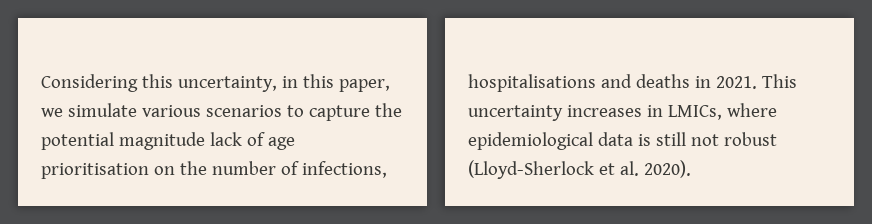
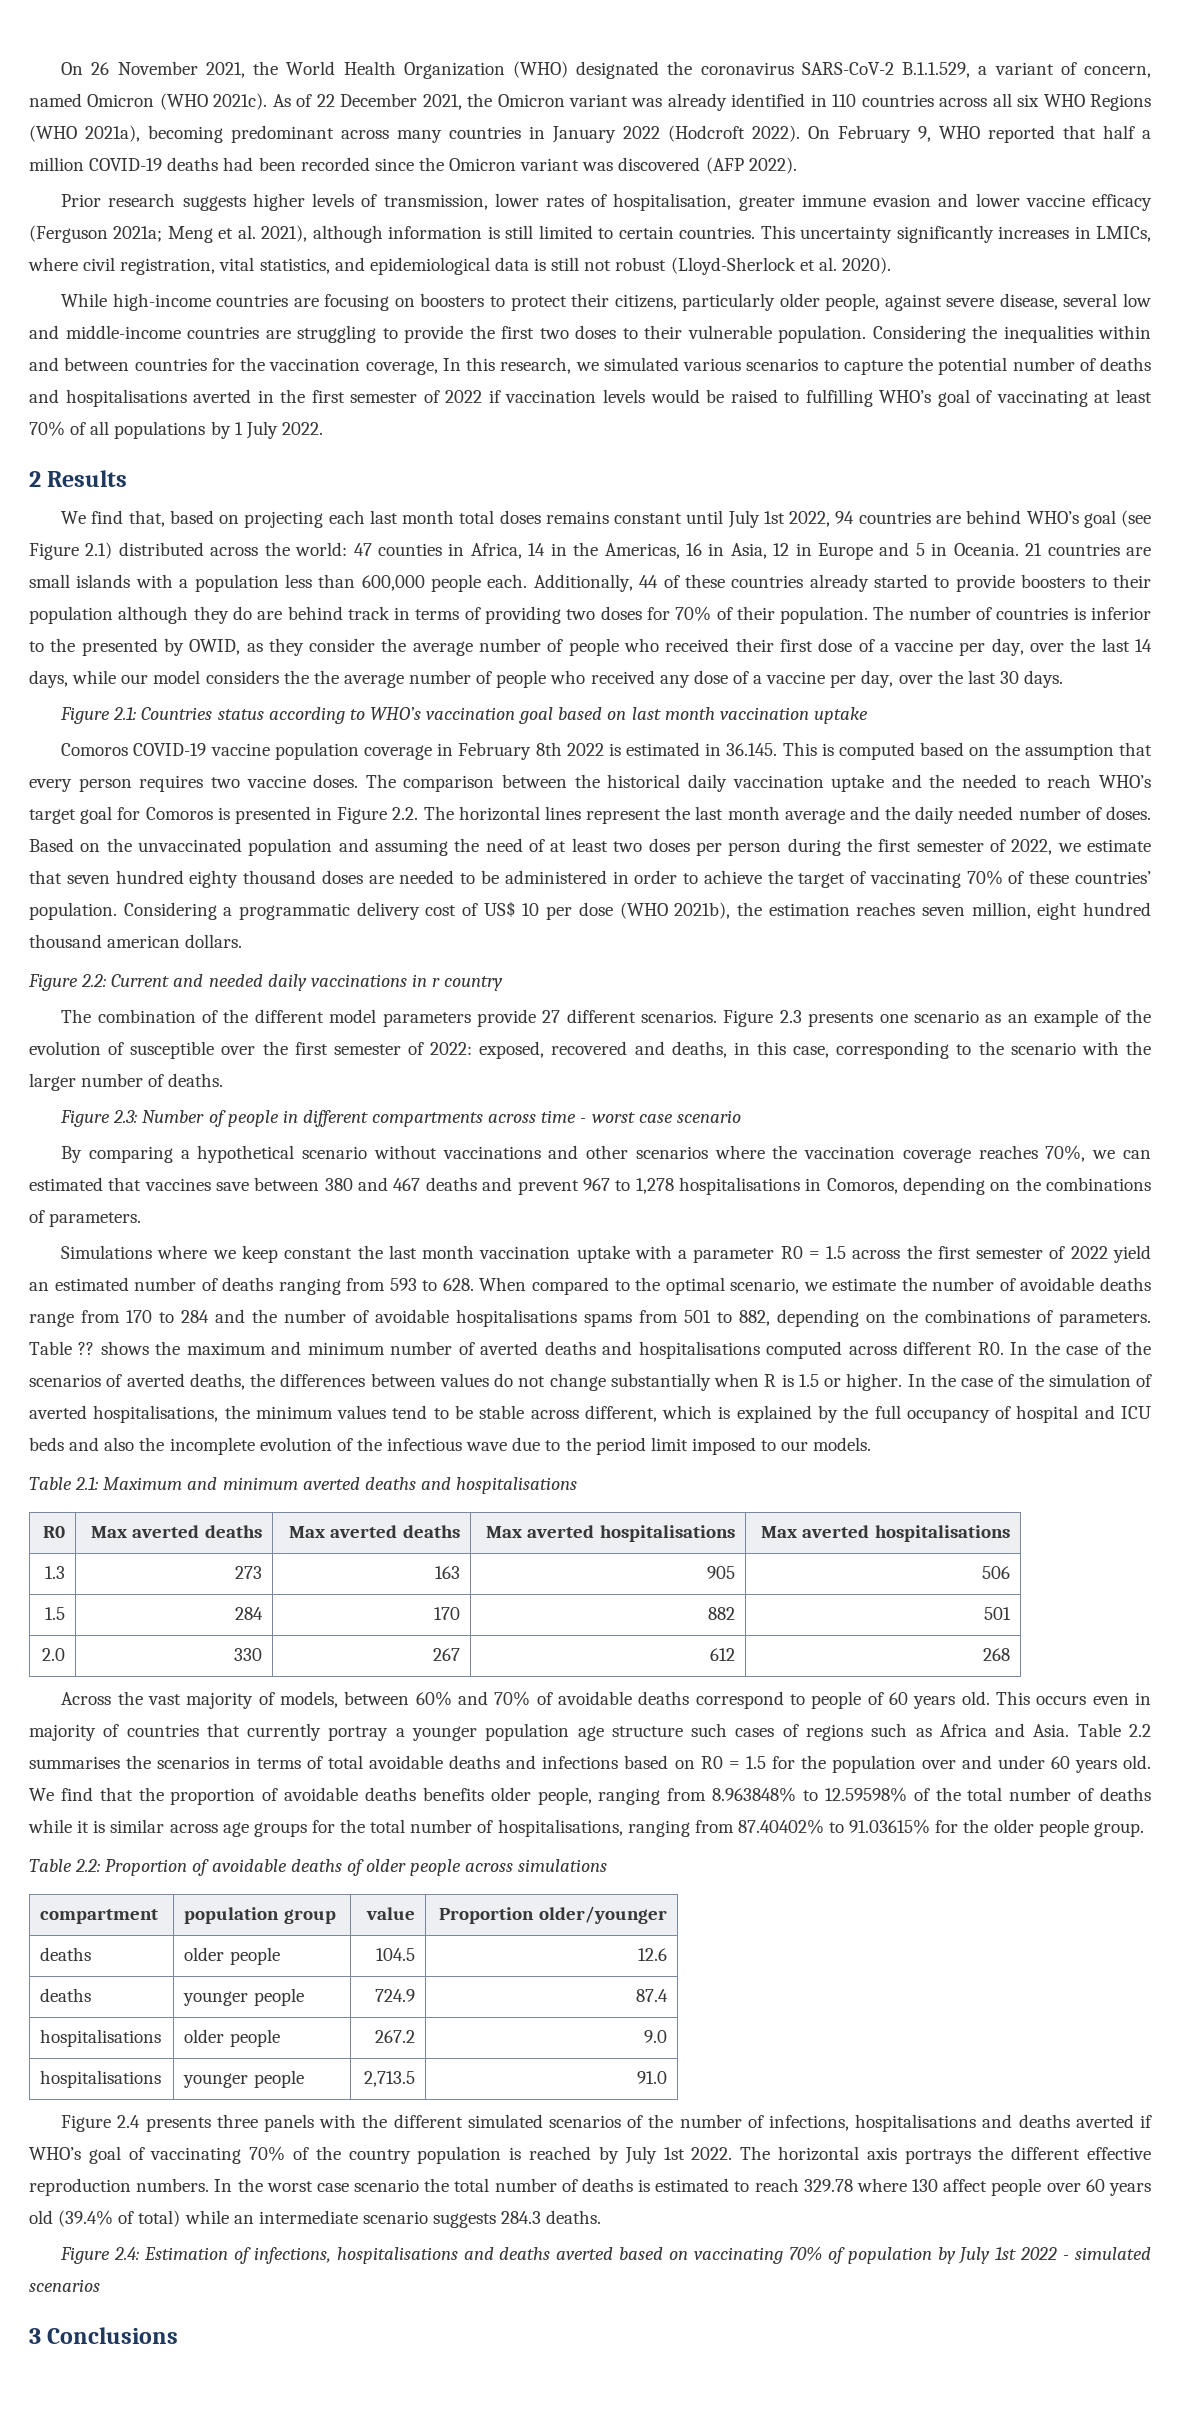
- Considering this uncertainty, in this paper, we simulate various scenarios to capture the potential magnitude lack of age prioritisation on the number of infections, hospitalisations and deaths in 2021.
+ On 26 November 2021, the World Health Organization (WHO) designated the coronavirus SARS-CoV-2 B.1.1.529, a variant of concern, named Omicron (WHO 2021c). As of 22 December 2021, the Omicron variant was already identified in 110 countries across all six WHO Regions (WHO 2021a), becoming predominant across many countries in January 2022 (Hodcroft 2022). On February 9, WHO reported that half a million COVID-19 deaths had been recorded since the Omicron variant was discovered (AFP 2022).
+ Prior research suggests higher levels of transmission, lower rates of hospitalisation, greater immune evasion and lower vaccine efficacy (Ferguson 2021a; Meng et al. 2021), although information is still limited to certain countries.
- This uncertainty increases in LMICs, where epidemiological data is still not robust (Lloyd-Sherlock et al. 2020).
+ This uncertainty significantly increases in LMICs, where civil registration, vital statistics, and epidemiological data is still not robust (Lloyd-Sherlock et al. 2020).
+ While high-income countries are focusing on boosters to protect their citizens, particularly older people, against severe disease, several low and middle-income countries are struggling to provide the first two doses to their vulnerable population. Considering the inequalities within and between countries for the vaccination coverage, In this research, we simulated various scenarios to capture the potential number of deaths and hospitalisations averted in the first semester of 2022 if vaccination levels would be raised to fulfilling WHO’s goal of vaccinating at least 70% of all populations by 1 July 2022.
+ 2 Results
+ We find that, based on projecting each last month total doses remains constant until July 1st 2022, 94 countries are behind WHO’s goal (see Figure 2.1) distributed across the world: 47 counties in Africa, 14 in the Americas, 16 in Asia, 12 in Europe and 5 in Oceania. 21 countries are small islands with a population less than 600,000 people each. Additionally, 44 of these countries already started to provide boosters to their population although they do are behind track in terms of providing two doses for 70% of their population. The number of countries is inferior to the presented by OWID, as they consider the average number of people who received their first dose of a vaccine per day, over the last 14 days, while our model considers the the average number of people who received any dose of a vaccine per day, over the last 30 days.
+ Figure 2.1: Countries status according to WHO’s vaccination goal based on last month vaccination uptake
+ Comoros COVID-19 vaccine population coverage in February 8th 2022 is estimated in 36.145. This is computed based on the assumption that every person requires two vaccine doses. The comparison between the historical daily vaccination uptake and the needed to reach WHO’s target goal for Comoros is presented in Figure 2.2. The horizontal lines represent the last month average and the daily needed number of doses. Based on the unvaccinated population and assuming the need of at least two doses per person during the first semester of 2022, we estimate that seven hundred eighty thousand doses are needed to be administered in order to achieve the target of vaccinating 70% of these countries’ population. Considering a programmatic delivery cost of US$ 10 per dose (WHO 2021b), the estimation reaches seven million, eight hundred thousand american dollars.
+ Figure 2.2: Current and needed daily vaccinations in r country
+ The combination of the different model parameters provide 27 different scenarios. Figure 2.3 presents one scenario as an example of the evolution of susceptible over the first semester of 2022: exposed, recovered and deaths, in this case, corresponding to the scenario with the larger number of deaths.
+ Figure 2.3: Number of people in different compartments across time - worst case scenario
+ By comparing a hypothetical scenario without vaccinations and other scenarios where the vaccination coverage reaches 70%, we can estimated that vaccines save between 380 and 467 deaths and prevent 967 to 1,278 hospitalisations in Comoros, depending on the combinations of parameters.
+ Simulations where we keep constant the last month vaccination uptake with a parameter R0 = 1.5 across the first semester of 2022 yield an estimated number of deaths ranging from 593 to 628. When compared to the optimal scenario, we estimate the number of avoidable deaths range from 170 to 284 and the number of avoidable hospitalisations spams from 501 to 882, depending on the combinations of parameters. Table ?? shows the maximum and minimum number of averted deaths and hospitalisations computed across different R0. In the case of the scenarios of averted deaths, the differences between values do not change substantially when R is 1.5 or higher. In the case of the simulation of averted hospitalisations, the minimum values tend to be stable across different, which is explained by the full occupancy of hospital and ICU beds and also the incomplete evolution of the infectious wave due to the period limit imposed to our models.
+ Table 2.1: Maximum and minimum averted deaths and hospitalisations
+ R0 | Max averted deaths | Max averted deaths | Max averted hospitalisations | Max averted hospitalisations
+ 1.3 | 273 | 163 | 905 | 506
+ 1.5 | 284 | 170 | 882 | 501
+ 2.0 | 330 | 267 | 612 | 268
+ Across the vast majority of models, between 60% and 70% of avoidable deaths correspond to people of 60 years old. This occurs even in majority of countries that currently portray a younger population age structure such cases of regions such as Africa and Asia. Table 2.2 summarises the scenarios in terms of total avoidable deaths and infections based on R0 = 1.5 for the population over and under 60 years old. We find that the proportion of avoidable deaths benefits older people, ranging from 8.963848% to 12.59598% of the total number of deaths while it is similar across age groups for the total number of hospitalisations, ranging from 87.40402% to 91.03615% for the older people group.
+ Table 2.2: Proportion of avoidable deaths of older people across simulations
+ compartment | population group | value | Proportion older/younger
+ deaths | older people | 104.5 | 12.6
+ deaths | younger people | 724.9 | 87.4
+ hospitalisations | older people | 267.2 | 9.0
+ hospitalisations | younger people | 2,713.5 | 91.0
+ Figure 2.4 presents three panels with the different simulated scenarios of the number of infections, hospitalisations and deaths averted if WHO’s goal of vaccinating 70% of the country population is reached by July 1st 2022. The horizontal axis portrays the different effective reproduction numbers. In the worst case scenario the total number of deaths is estimated to reach 329.78 where 130 affect people over 60 years old (39.4% of total) while an intermediate scenario suggests 284.3 deaths.
+ Figure 2.4: Estimation of infections, hospitalisations and deaths averted based on vaccinating 70% of population by July 1st 2022 - simulated scenarios
+ 3 Conclusions

